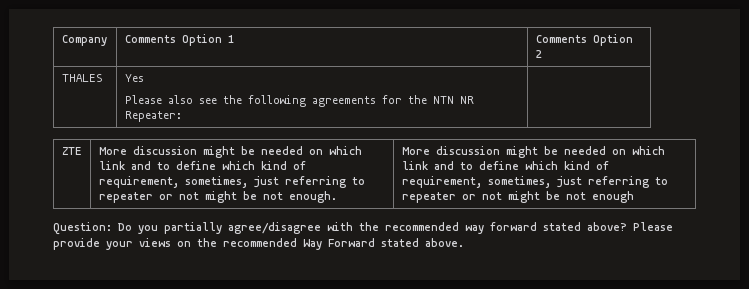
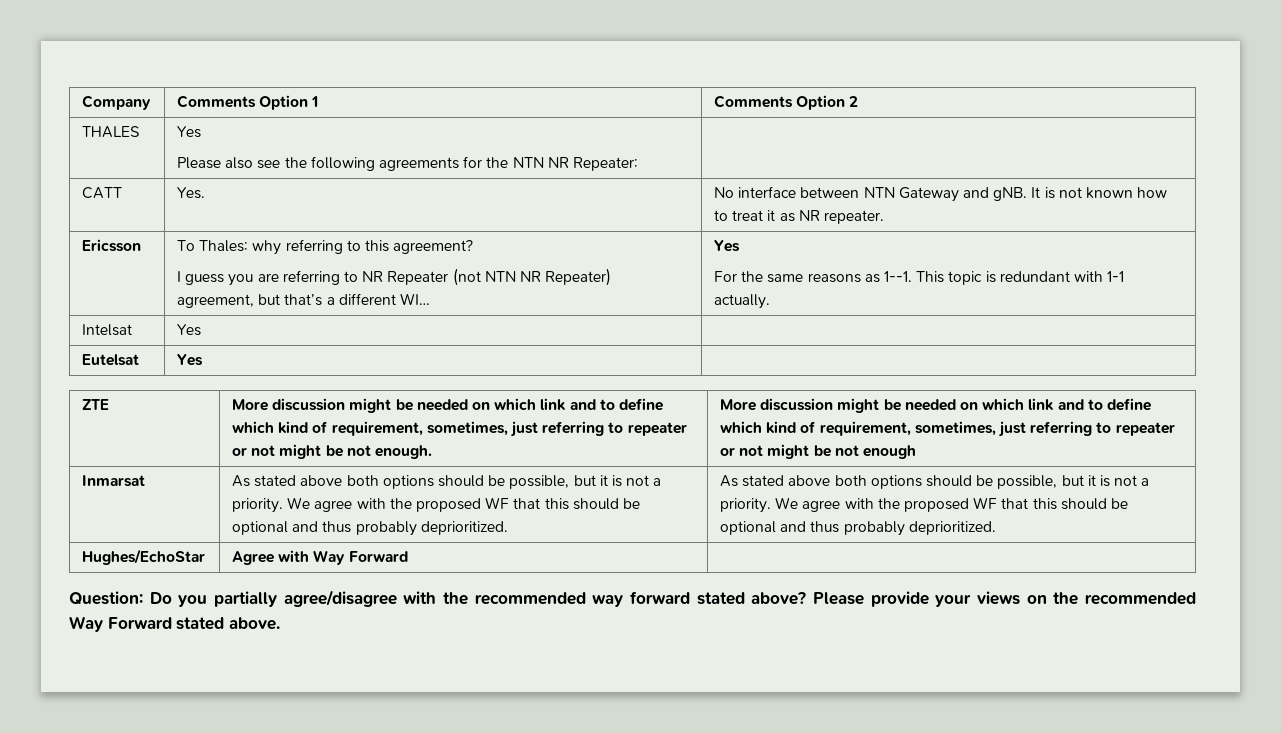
+ CATT | Yes. | No interface between NTN Gateway and gNB. It is not known how to treat it as NR repeater.
+ Ericsson | To Thales: why referring to this agreement?
+ I guess you are referring to NR Repeater (not NTN NR Repeater) agreement, but that’s a different WI… | Yes
+ For the same reasons as 1--1. This topic is redundant with 1-1 actually.
+ Intelsat | Yes |
+ Eutelsat | Yes |
+ Inmarsat | As stated above both options should be possible, but it is not a priority. We agree with the proposed WF that this should be optional and thus probably deprioritized. | As stated above both options should be possible, but it is not a priority. We agree with the proposed WF that this should be optional and thus probably deprioritized.
+ Hughes/EchoStar | Agree with Way Forward |

